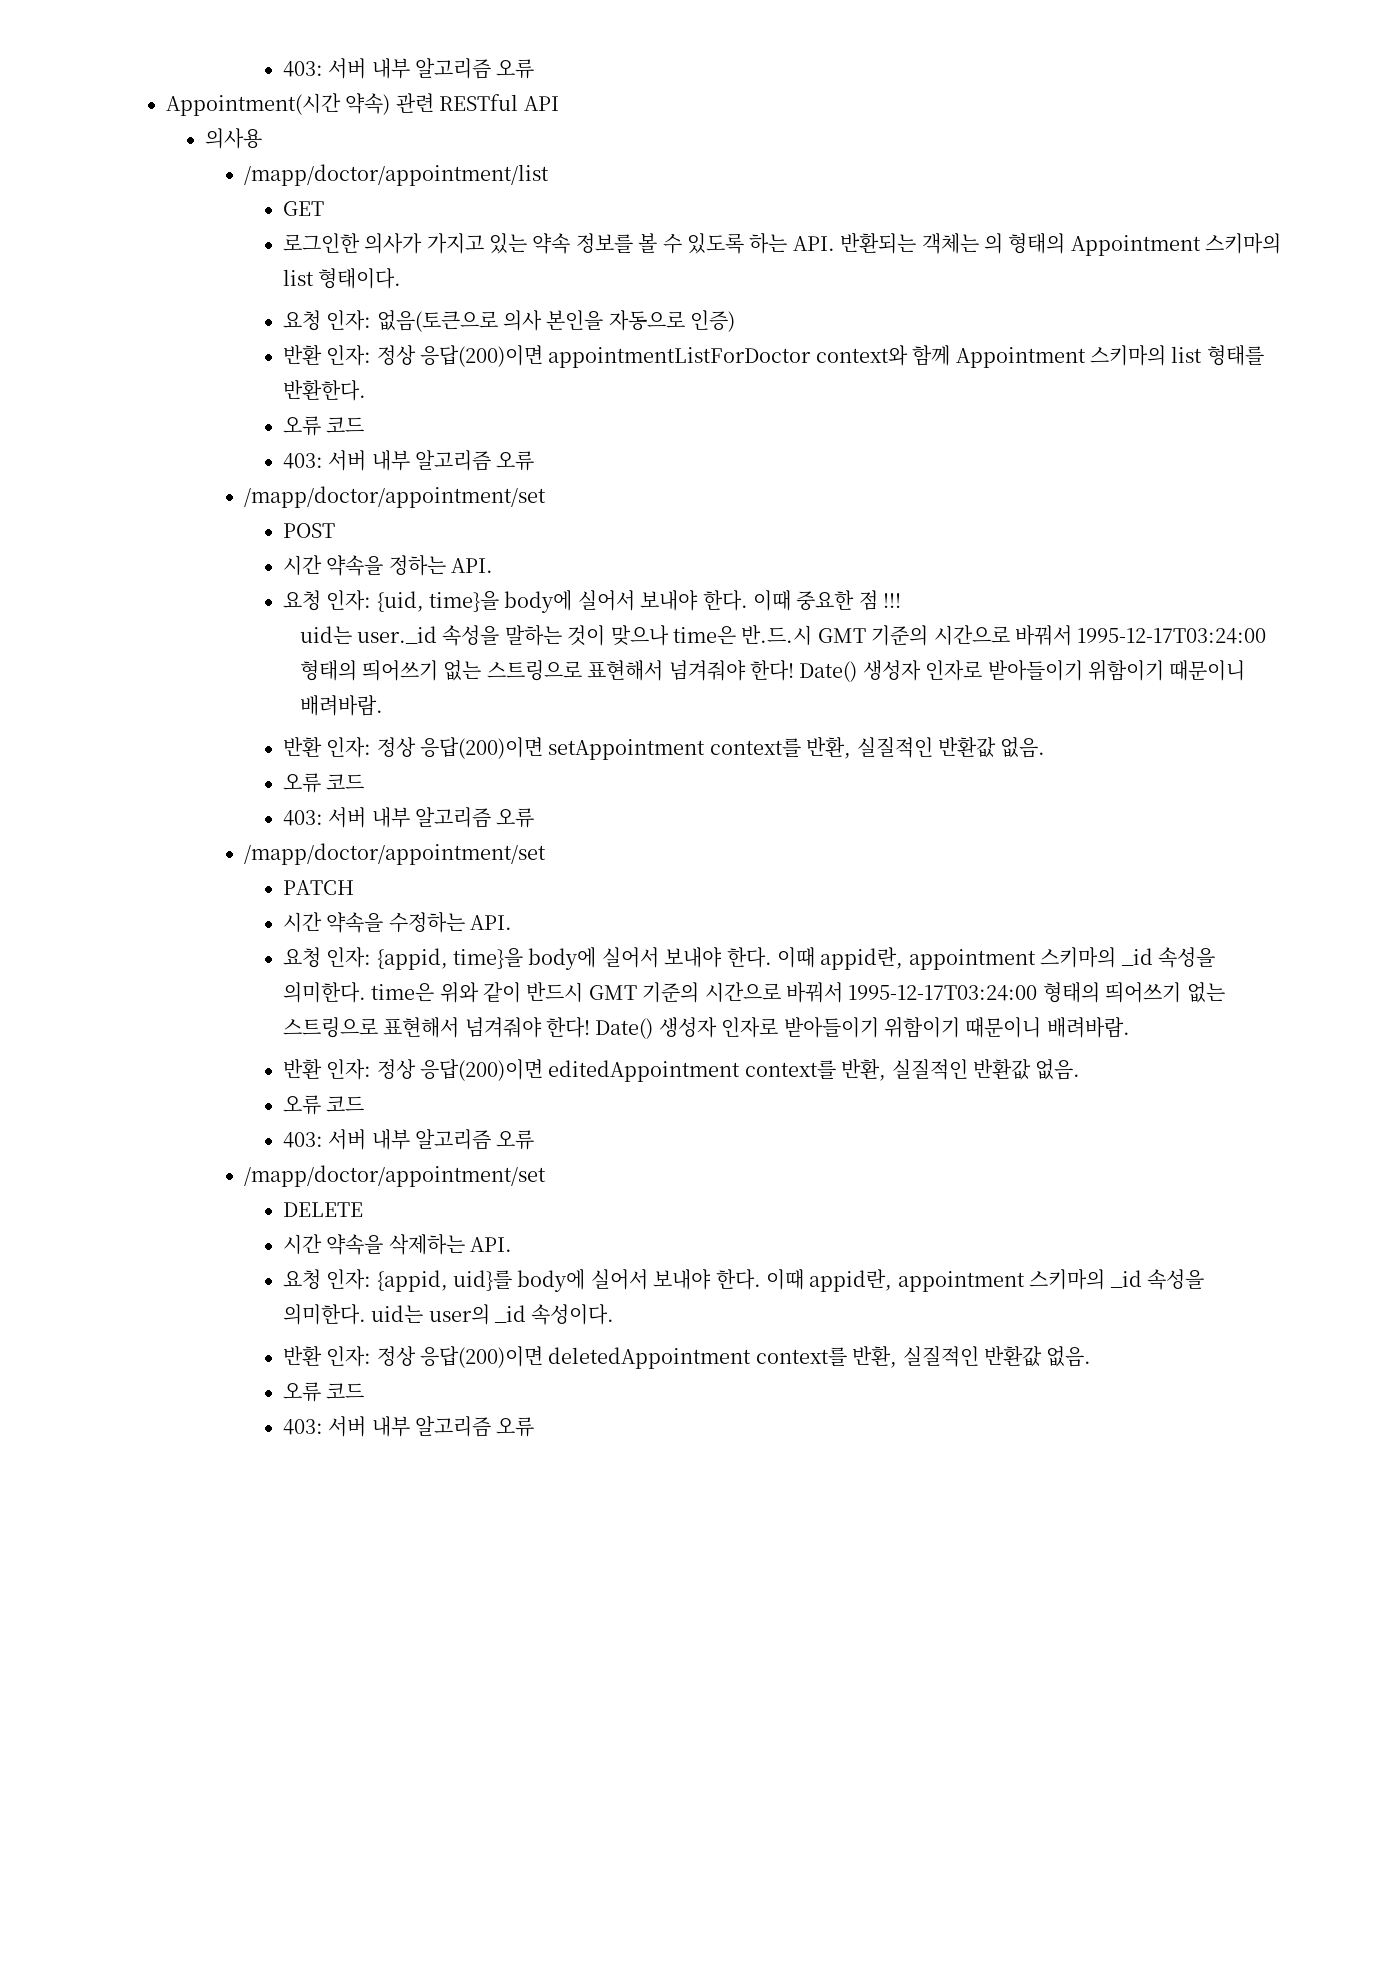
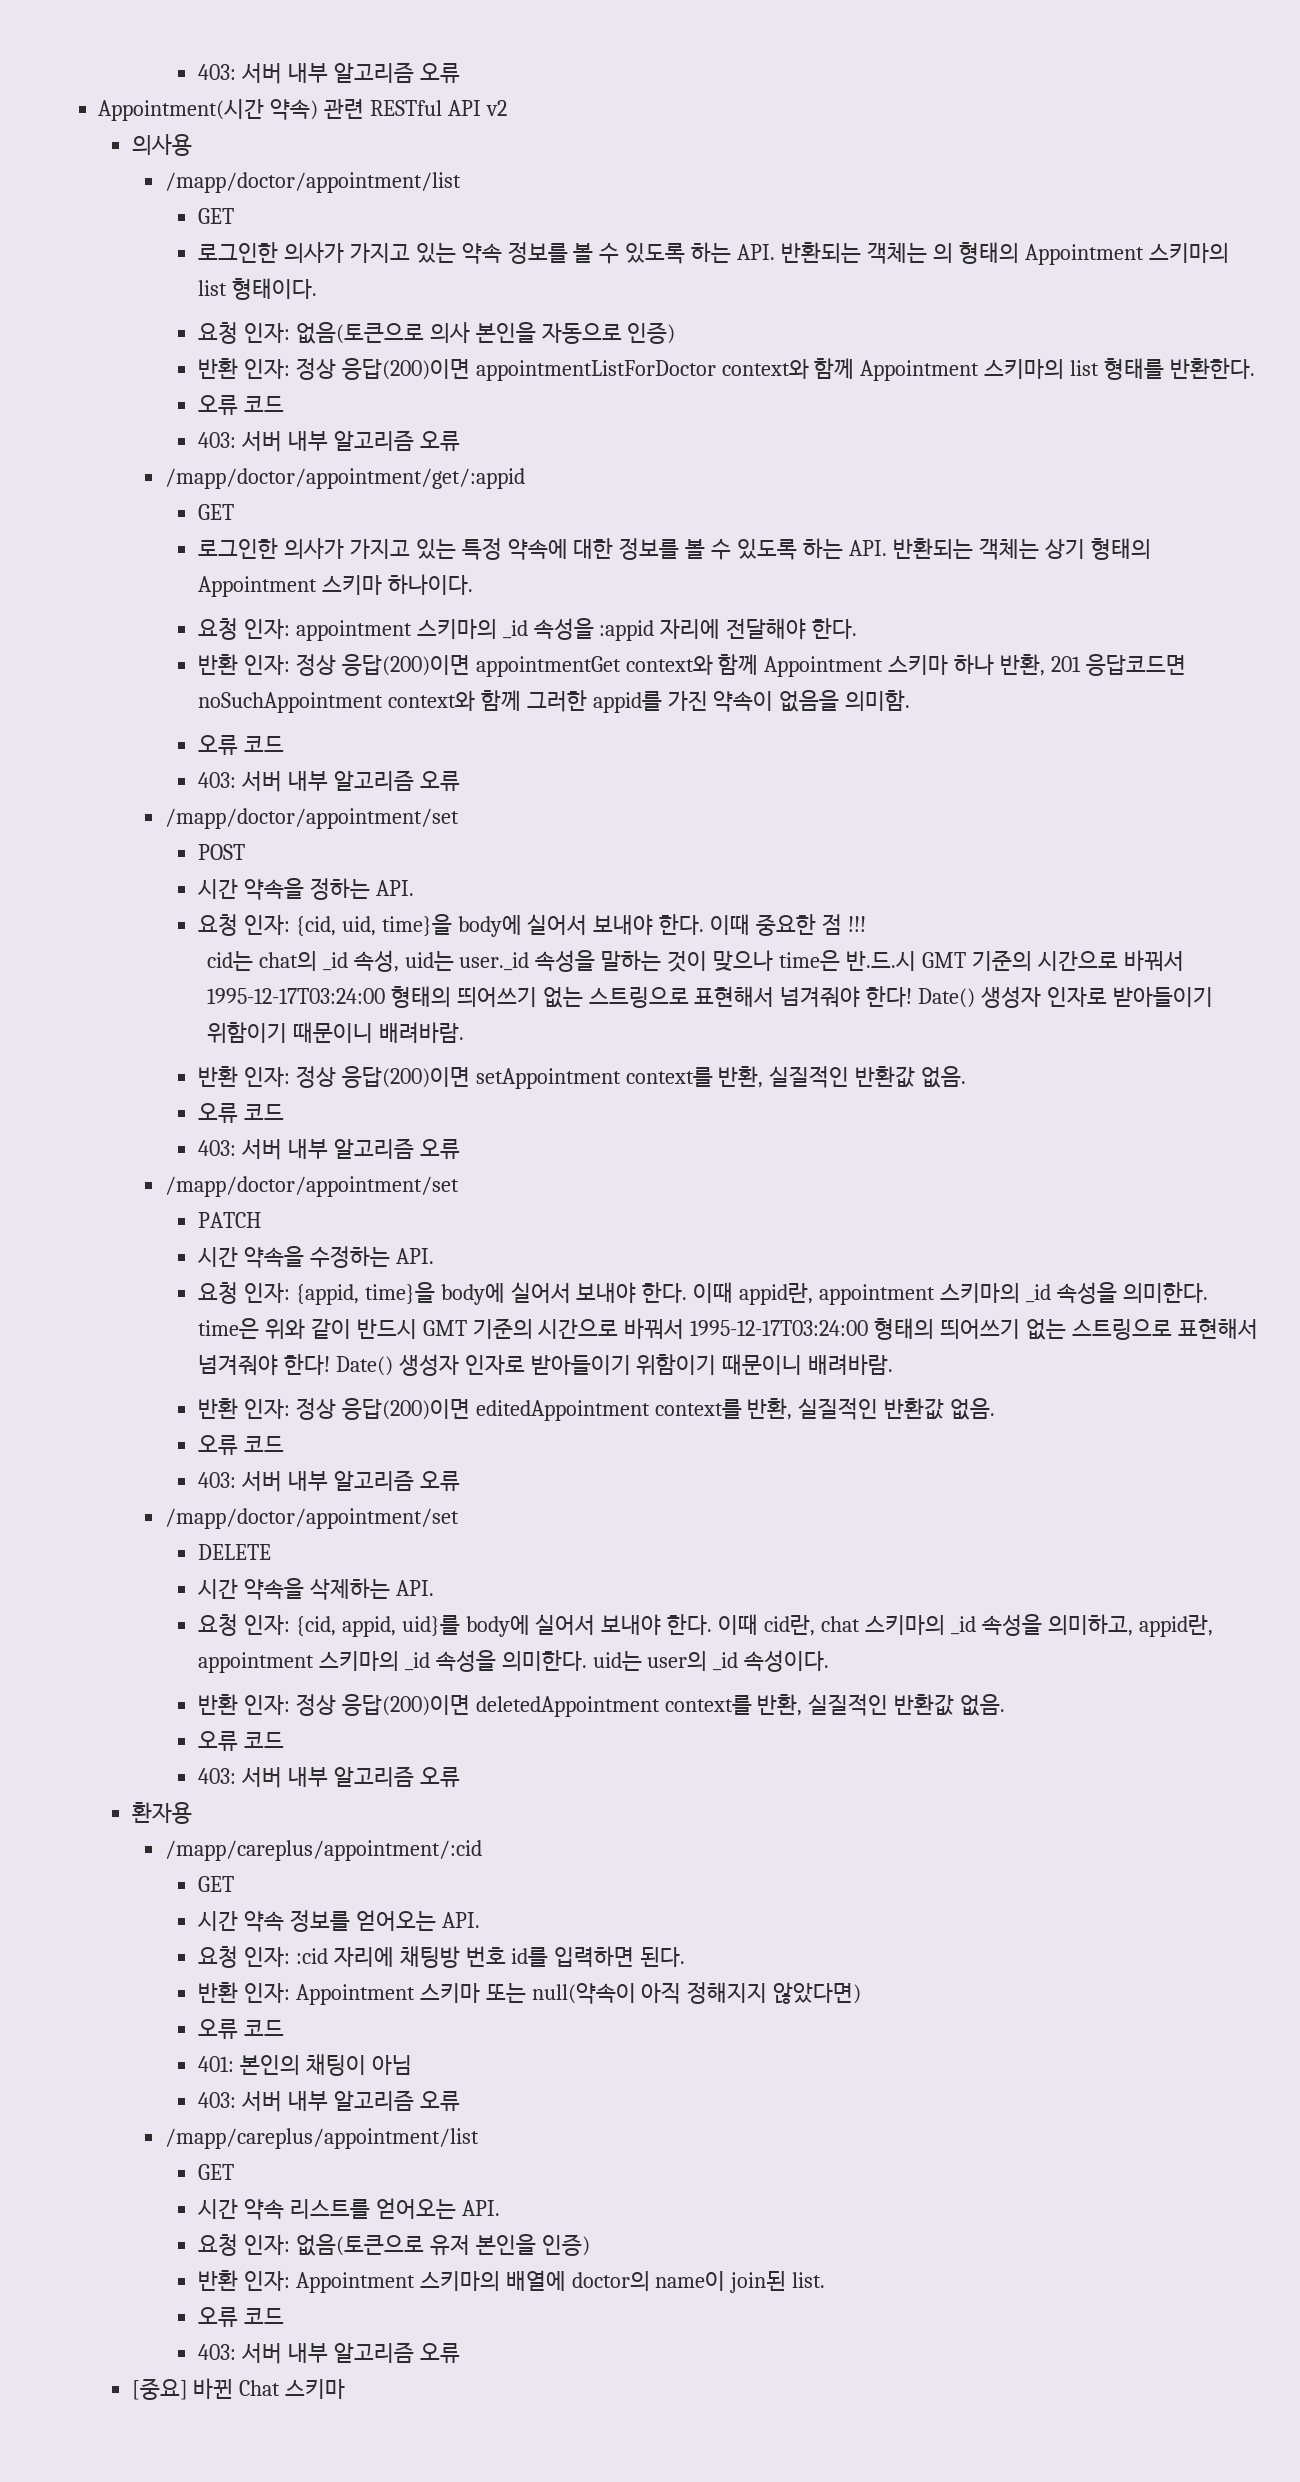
- Appointment(시간 약속) 관련 RESTful API
+ Appointment(시간 약속) 관련 RESTful API v2
+ /mapp/doctor/appointment/get/:appid
+ GET
+ 로그인한 의사가 가지고 있는 특정 약속에 대한 정보를 볼 수 있도록 하는 API. 반환되는 객체는 상기 형태의 Appointment 스키마 하나이다.
+ 요청 인자: appointment 스키마의 _id 속성을 :appid 자리에 전달해야 한다.
+ 반환 인자: 정상 응답(200)이면 appointmentGet context와 함께 Appointment 스키마 하나 반환, 201 응답코드면 noSuchAppointment context와 함께 그러한 appid를 가진 약속이 없음을 의미함.
+ 오류 코드
+ 403: 서버 내부 알고리즘 오류
- 요청 인자: {uid, time}을 body에 실어서 보내야 한다.
+ 요청 인자: {cid, uid, time}을 body에 실어서 보내야 한다.
- uid는 user._id 속성을 말하는 것이 맞으나 time은 반.드.시 GMT 기준의 시간으로 바꿔서 1995-12-17T03:24:00 형태의 띄어쓰기 없는 스트링으로 표현해서 넘겨줘야 한다!
+ cid는 chat의 _id 속성, uid는 user._id 속성을 말하는 것이 맞으나 time은 반.드.시 GMT 기준의 시간으로 바꿔서 1995-12-17T03:24:00 형태의 띄어쓰기 없는 스트링으로 표현해서 넘겨줘야 한다!
- 요청 인자: {appid, uid}를 body에 실어서 보내야 한다.
+ 요청 인자: {cid, appid, uid}를 body에 실어서 보내야 한다.
- 이때 appid란, appointment 스키마의 _id 속성을 의미한다. uid는 user의 _id 속성이다.
+ 이때 cid란, chat 스키마의 _id 속성을 의미하고, appid란, appointment 스키마의 _id 속성을 의미한다. uid는 user의 _id 속성이다.
+ 환자용
+ /mapp/careplus/appointment/:cid
+ GET
+ 시간 약속 정보를 얻어오는 API.
+ 요청 인자: :cid 자리에 채팅방 번호 id를 입력하면 된다.
+ 반환 인자: Appointment 스키마 또는 null(약속이 아직 정해지지 않았다면)
+ 오류 코드
+ 401: 본인의 채팅이 아님
+ 403: 서버 내부 알고리즘 오류
+ /mapp/careplus/appointment/list
+ GET
+ 시간 약속 리스트를 얻어오는 API.
+ 요청 인자: 없음(토큰으로 유저 본인을 인증)
+ 반환 인자: Appointment 스키마의 배열에 doctor의 name이 join된 list.
+ 오류 코드
+ 403: 서버 내부 알고리즘 오류
+ [중요] 바뀐 Chat 스키마

